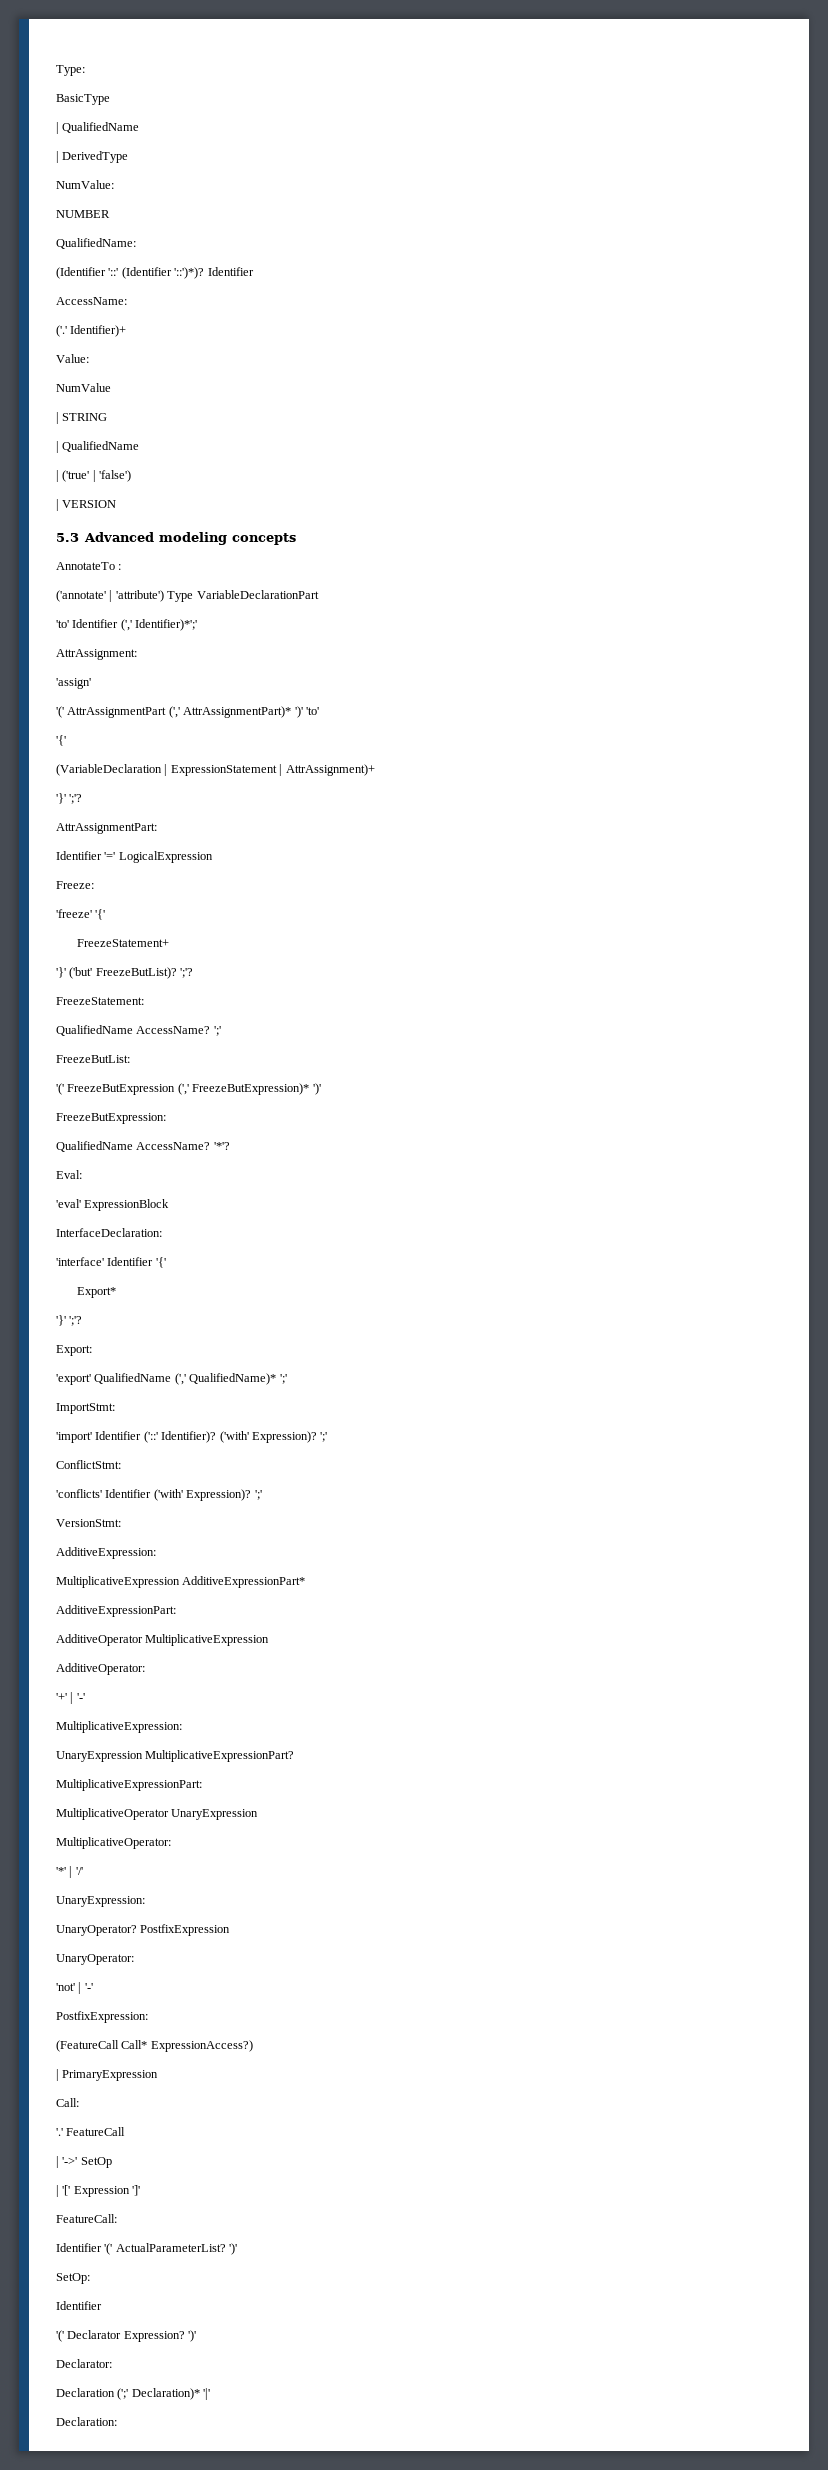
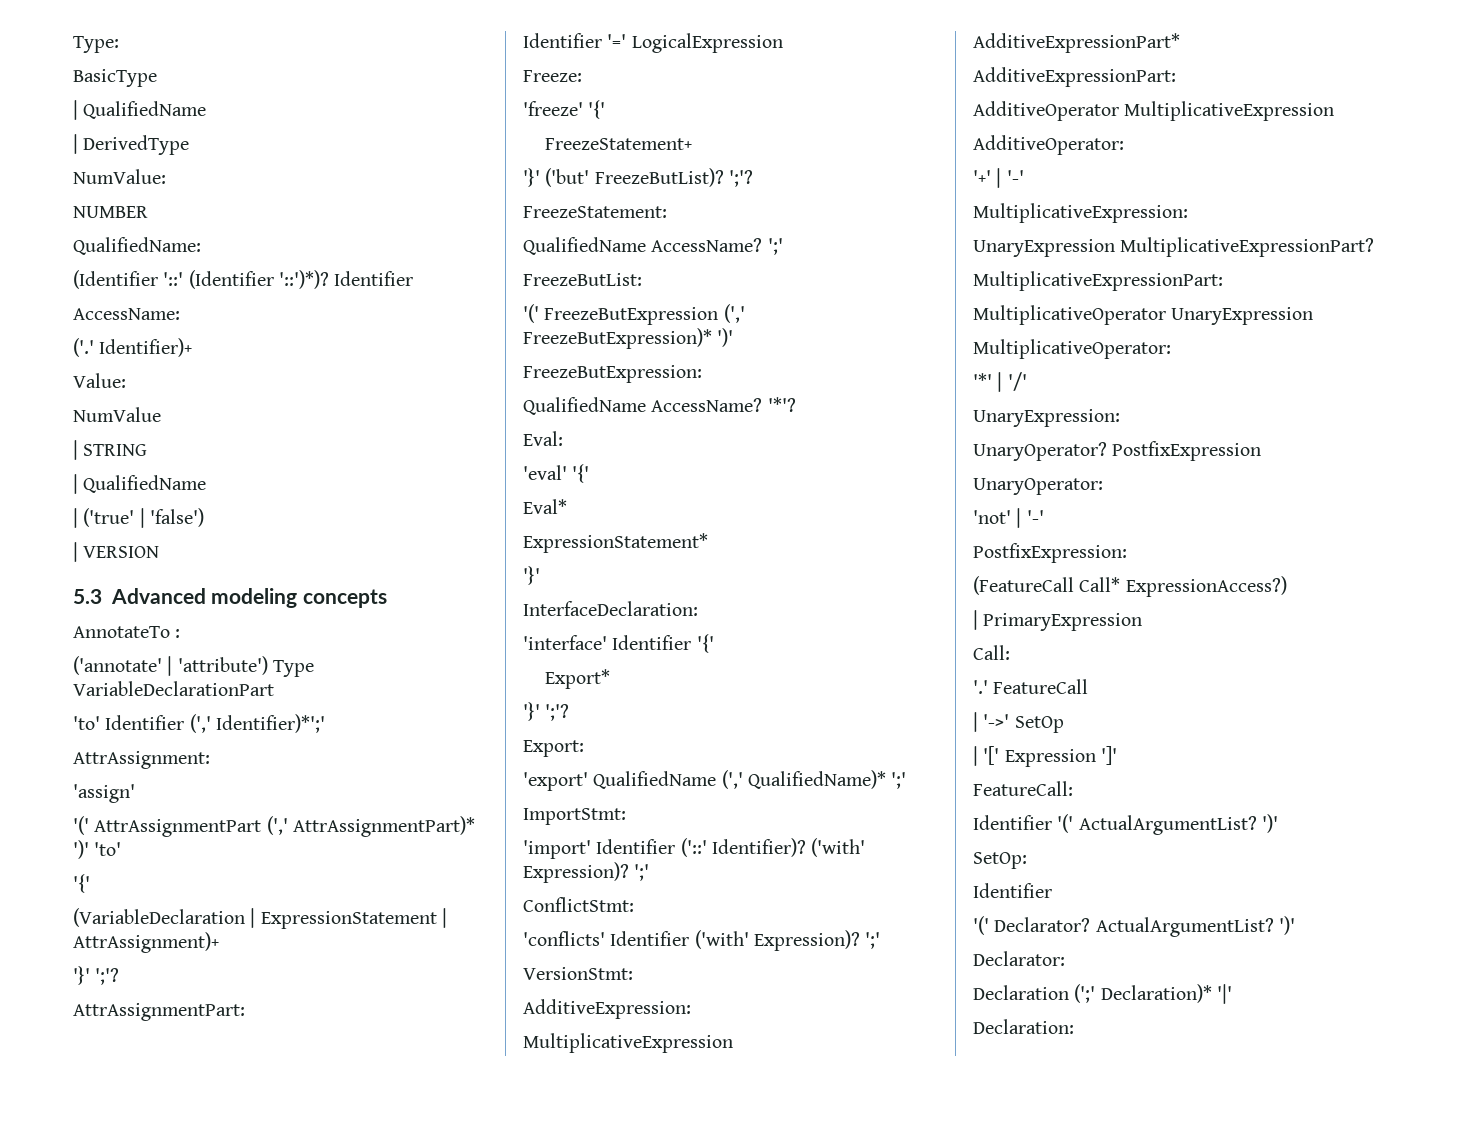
- 'eval' ExpressionBlock
+ 'eval' '{'
+ Eval*
+ ExpressionStatement*
+ '}'
- Identifier '(' ActualParameterList?
+ Identifier '(' ActualArgumentList?
- '(' Declarator Expression?
+ '(' Declarator? ActualArgumentList?

